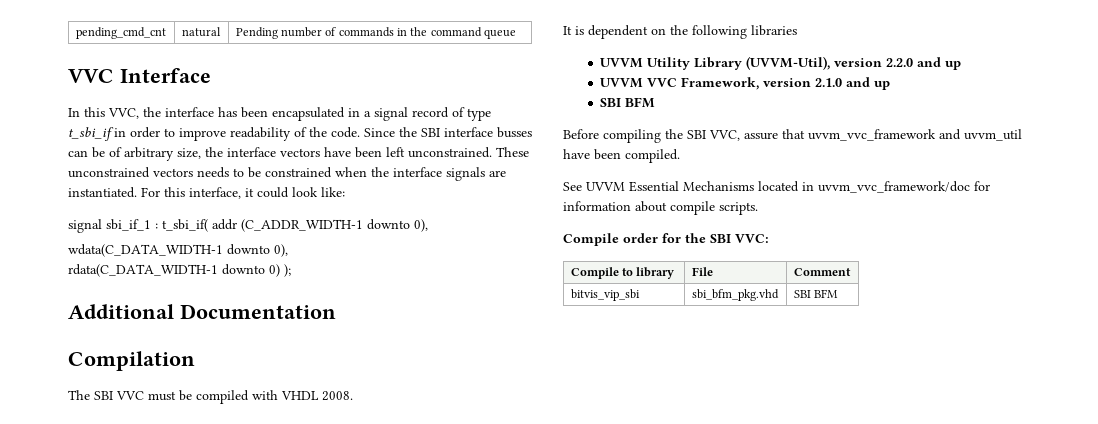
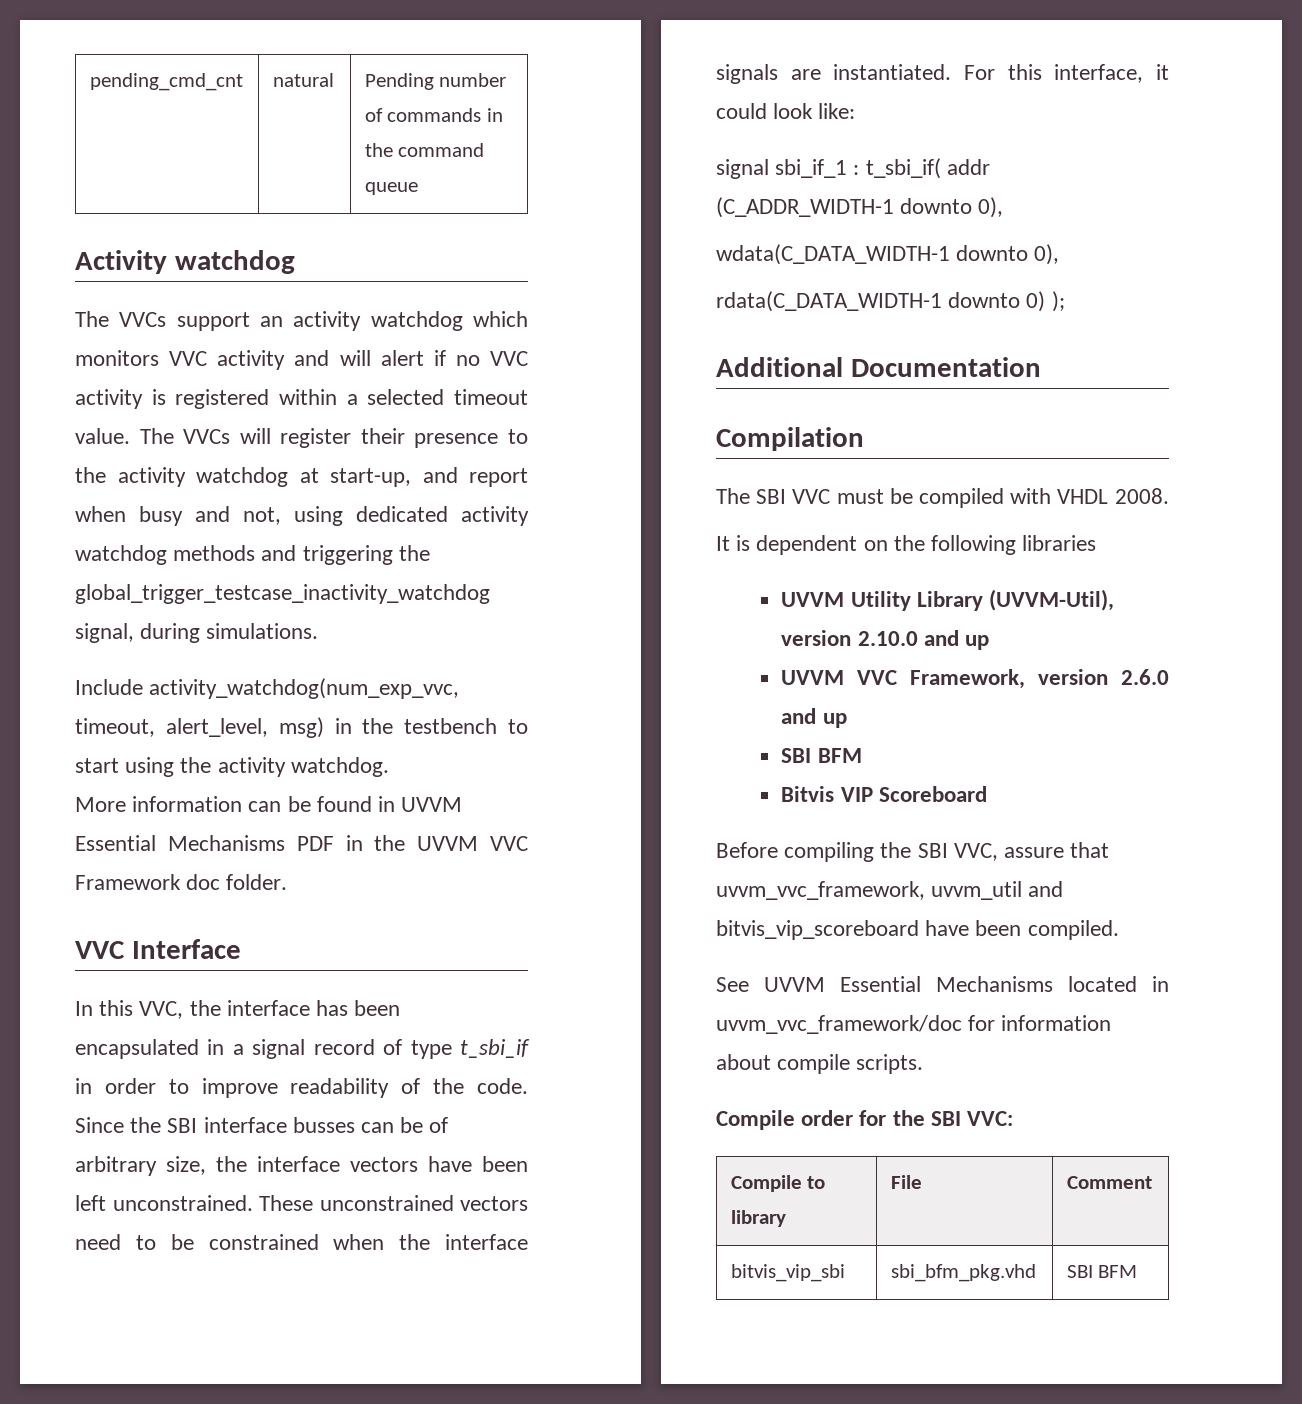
+ Activity watchdog
+ The VVCs support an activity watchdog which monitors VVC activity and will alert if no VVC activity is registered within a selected timeout value. The VVCs will register their presence to the activity watchdog at start-up, and report when busy and not, using dedicated activity watchdog methods and triggering the global_trigger_testcase_inactivity_watchdog signal, during simulations.
+ Include activity_watchdog(num_exp_vvc, timeout, alert_level, msg) in the testbench to start using the activity watchdog.
+ More information can be found in UVVM Essential Mechanisms PDF in the UVVM VVC Framework doc folder.
- These unconstrained vectors needs to be constrained when the interface signals are instantiated.
+ These unconstrained vectors need to be constrained when the interface signals are instantiated.
- UVVM Utility Library (UVVM-Util), version 2.2.0 and up
+ UVVM Utility Library (UVVM-Util), version 2.10.0 and up
- UVVM VVC Framework, version 2.1.0 and up
+ UVVM VVC Framework, version 2.6.0 and up
+ Bitvis VIP Scoreboard
- Before compiling the SBI VVC, assure that uvvm_vvc_framework and uvvm_util have been compiled.
+ Before compiling the SBI VVC, assure that uvvm_vvc_framework, uvvm_util and bitvis_vip_scoreboard have been compiled.

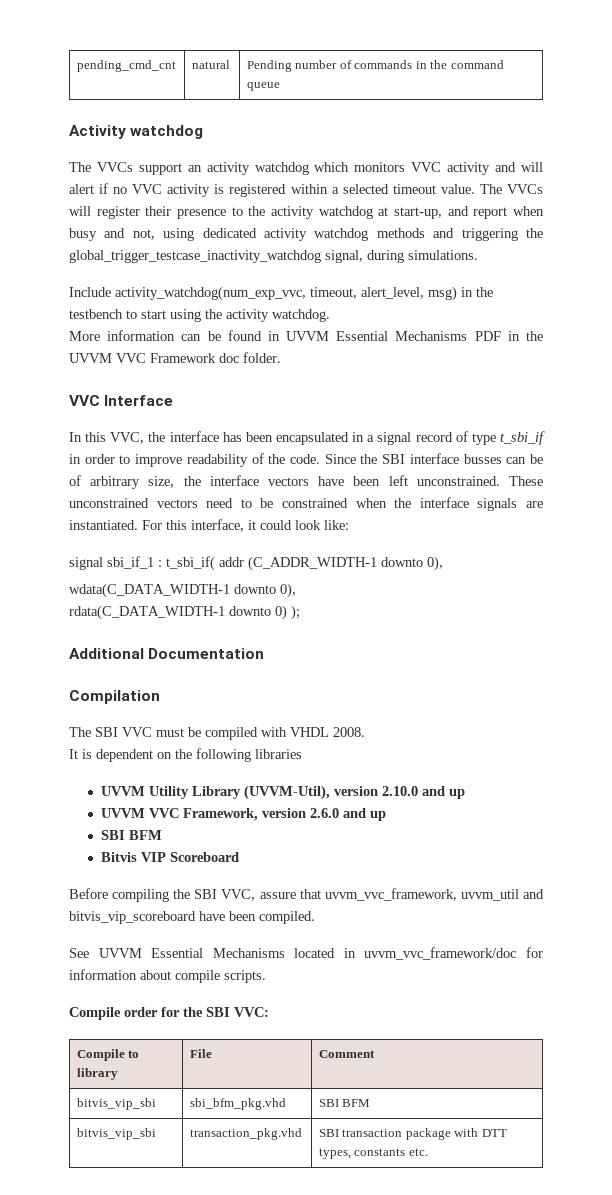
+ bitvis_vip_sbi | transaction_pkg.vhd | SBI transaction package with DTT types, constants etc.

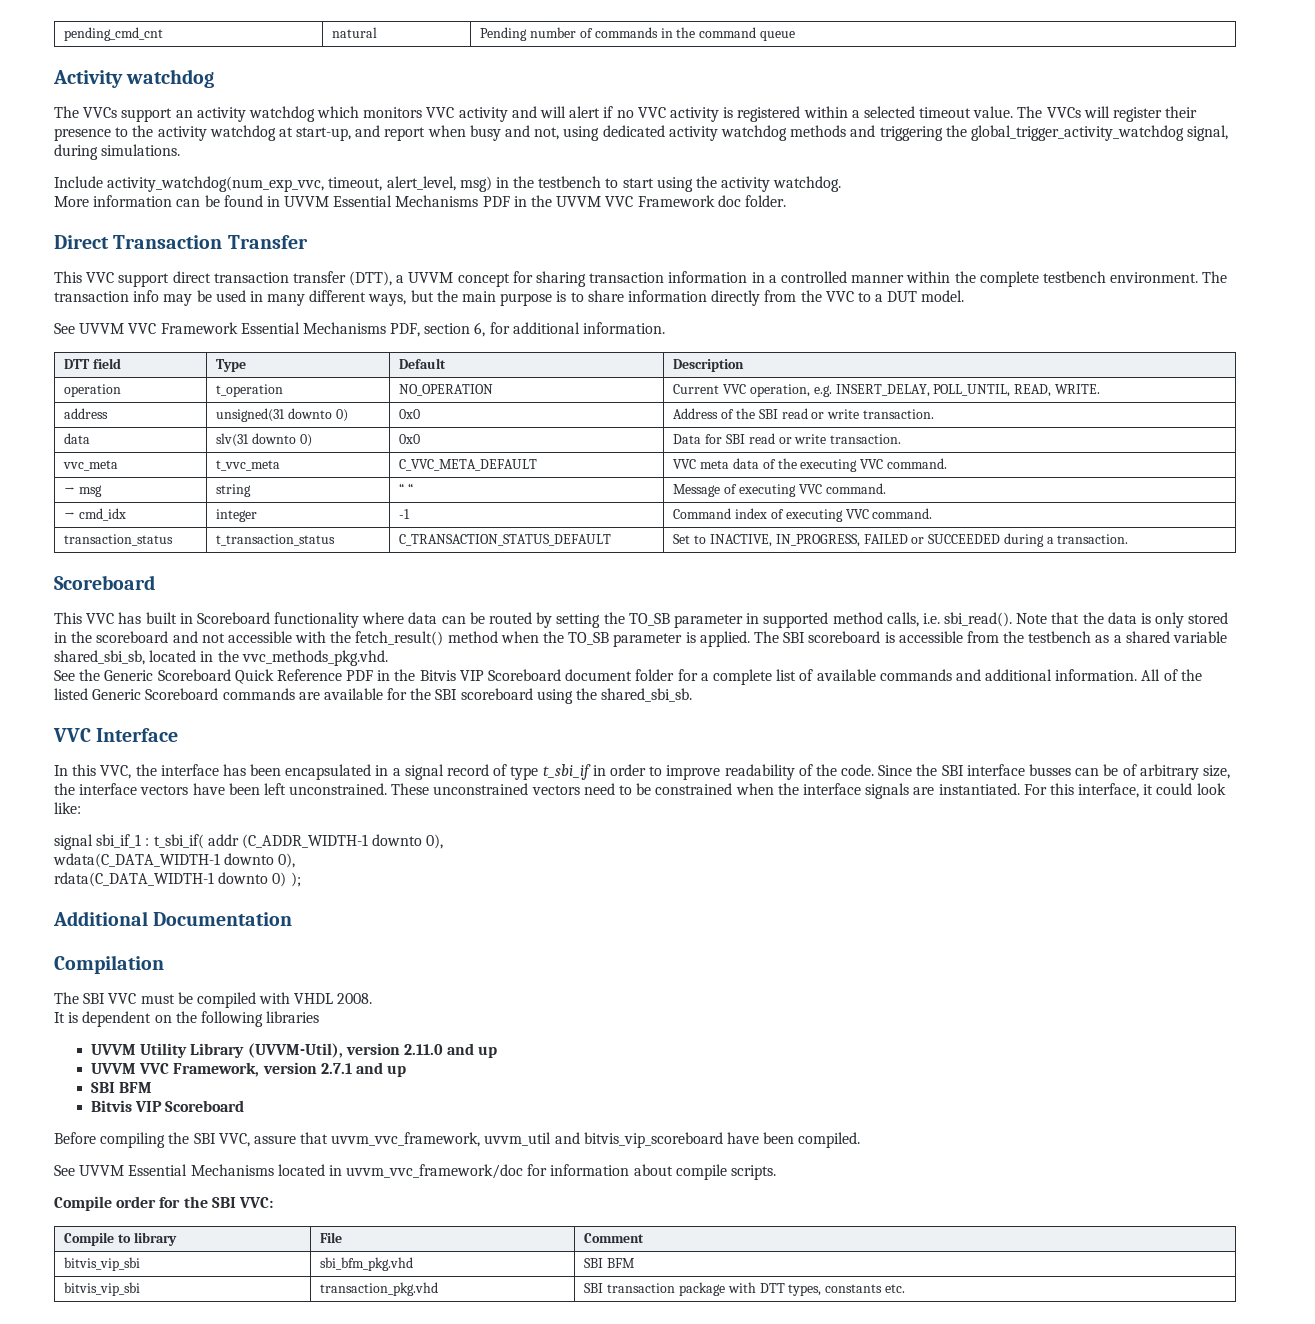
- The VVCs will register their presence to the activity watchdog at start-up, and report when busy and not, using dedicated activity watchdog methods and triggering the global_trigger_testcase_inactivity_watchdog signal, during simulations.
+ The VVCs will register their presence to the activity watchdog at start-up, and report when busy and not, using dedicated activity watchdog methods and triggering the global_trigger_activity_watchdog signal, during simulations.
+ Direct Transaction Transfer
+ This VVC support direct transaction transfer (DTT), a UVVM concept for sharing transaction information in a controlled manner within the complete testbench environment. The transaction info may be used in many different ways, but the main purpose is to share information directly from the VVC to a DUT model.
+ See UVVM VVC Framework Essential Mechanisms PDF, section 6, for additional information.
+ DTT field | Type | Default | Description
+ operation | t_operation | NO_OPERATION | Current VVC operation, e.g. INSERT_DELAY, POLL_UNTIL, READ, WRITE.
+ address | unsigned(31 downto 0) | 0x0 | Address of the SBI read or write transaction.
+ data | slv(31 downto 0) | 0x0 | Data for SBI read or write transaction.
+ vvc_meta | t_vvc_meta | C_VVC_META_DEFAULT | VVC meta data of the executing VVC command.
+ → msg | string | “ “ | Message of executing VVC command.
+ → cmd_idx | integer | -1 | Command index of executing VVC command.
+ transaction_status | t_transaction_status | C_TRANSACTION_STATUS_DEFAULT | Set to INACTIVE, IN_PROGRESS, FAILED or SUCCEEDED during a transaction.
+ Scoreboard
+ This VVC has built in Scoreboard functionality where data can be routed by setting the TO_SB parameter in supported method calls, i.e. sbi_read(). Note that the data is only stored in the scoreboard and not accessible with the fetch_result() method when the TO_SB parameter is applied. The SBI scoreboard is accessible from the testbench as a shared variable shared_sbi_sb, located in the vvc_methods_pkg.vhd.
+ See the Generic Scoreboard Quick Reference PDF in the Bitvis VIP Scoreboard document folder for a complete list of available commands and additional information. All of the listed Generic Scoreboard commands are available for the SBI scoreboard using the shared_sbi_sb.
- UVVM Utility Library (UVVM-Util), version 2.10.0 and up
+ UVVM Utility Library (UVVM-Util), version 2.11.0 and up
- UVVM VVC Framework, version 2.6.0 and up
+ UVVM VVC Framework, version 2.7.1 and up

